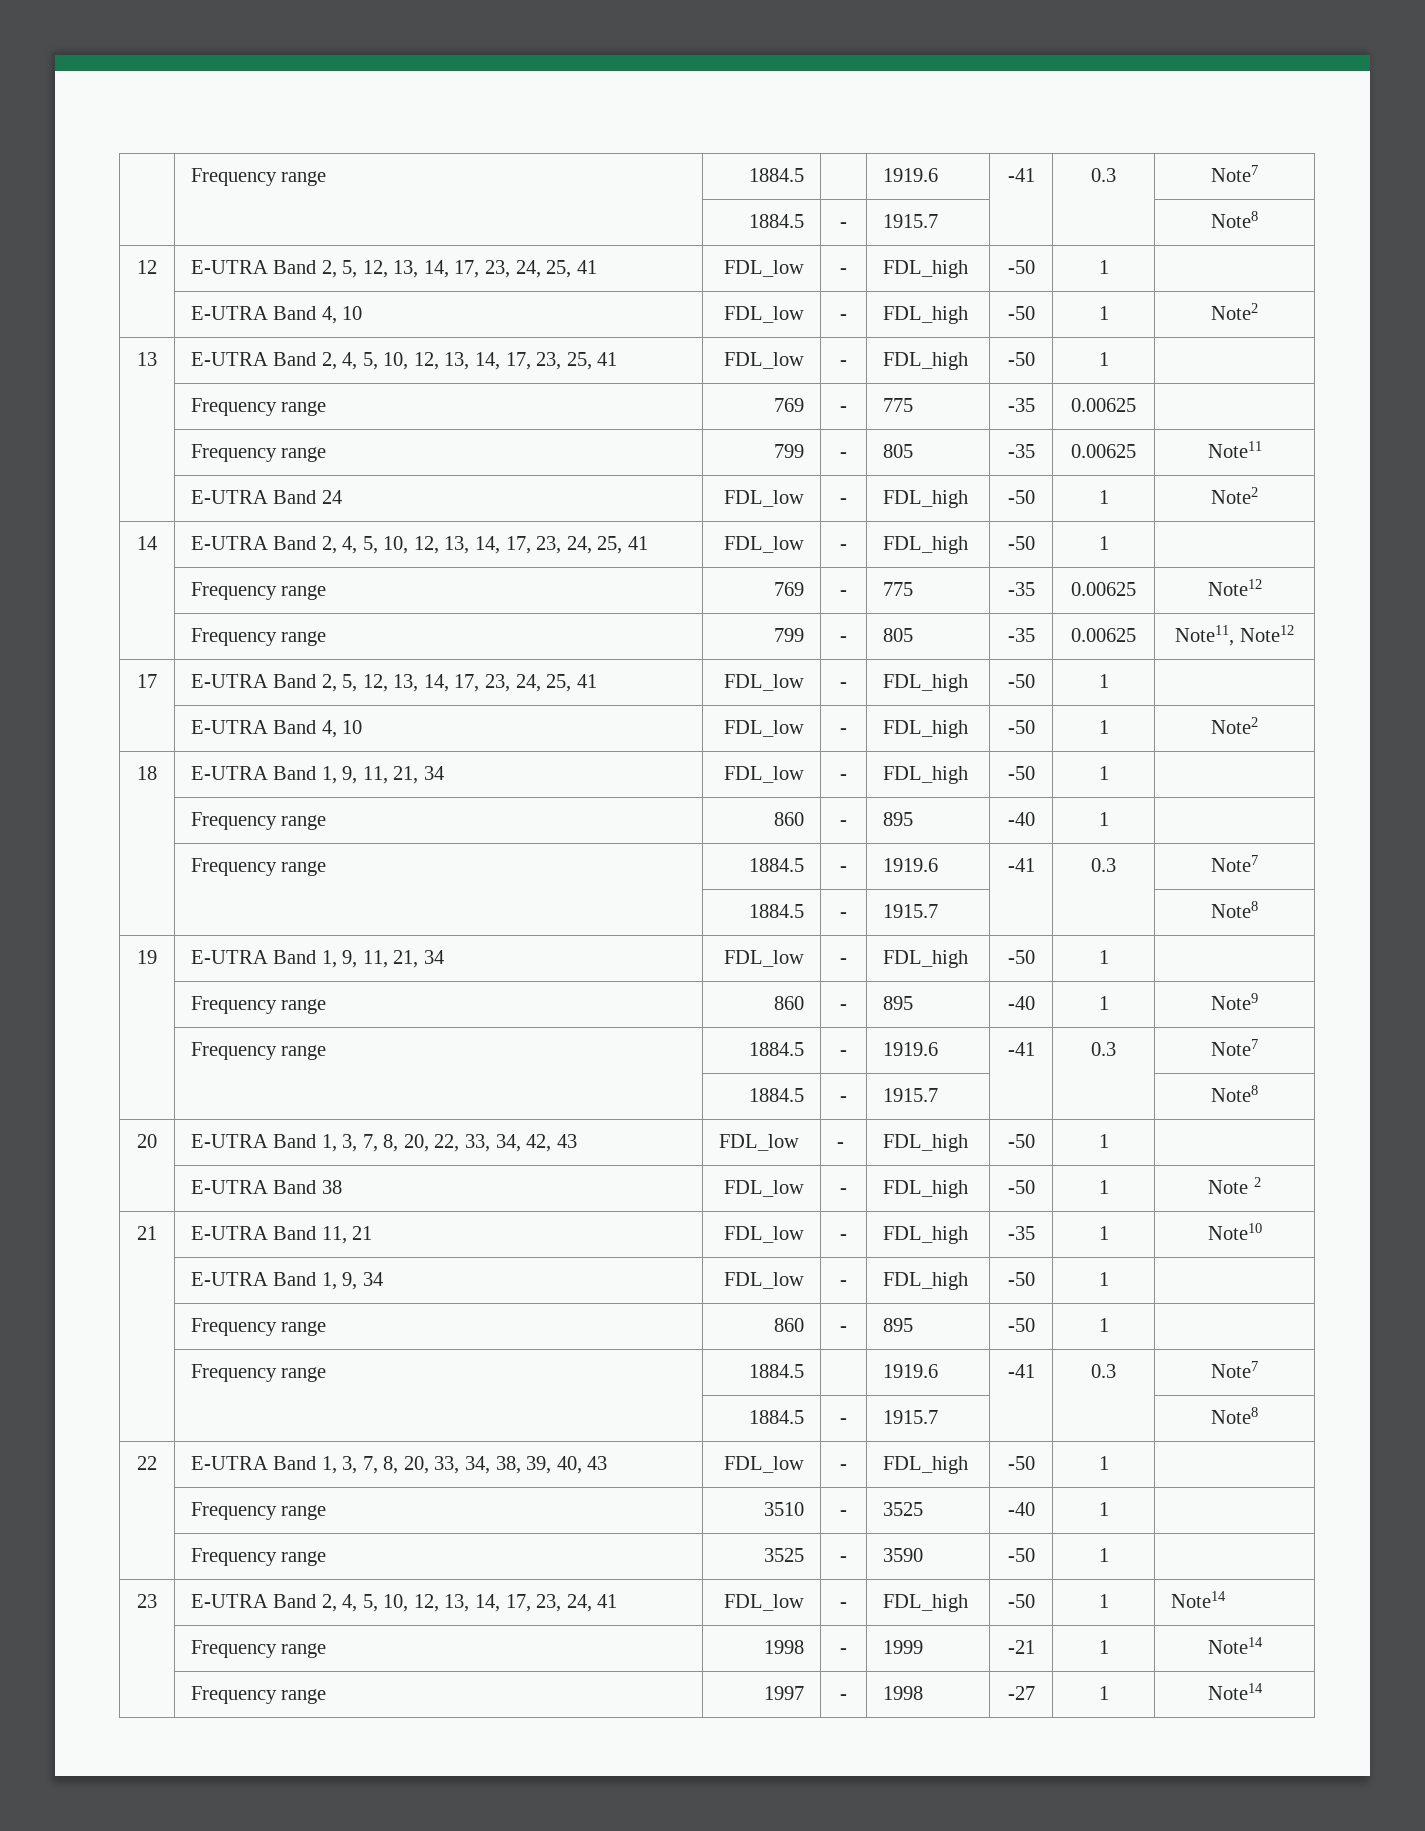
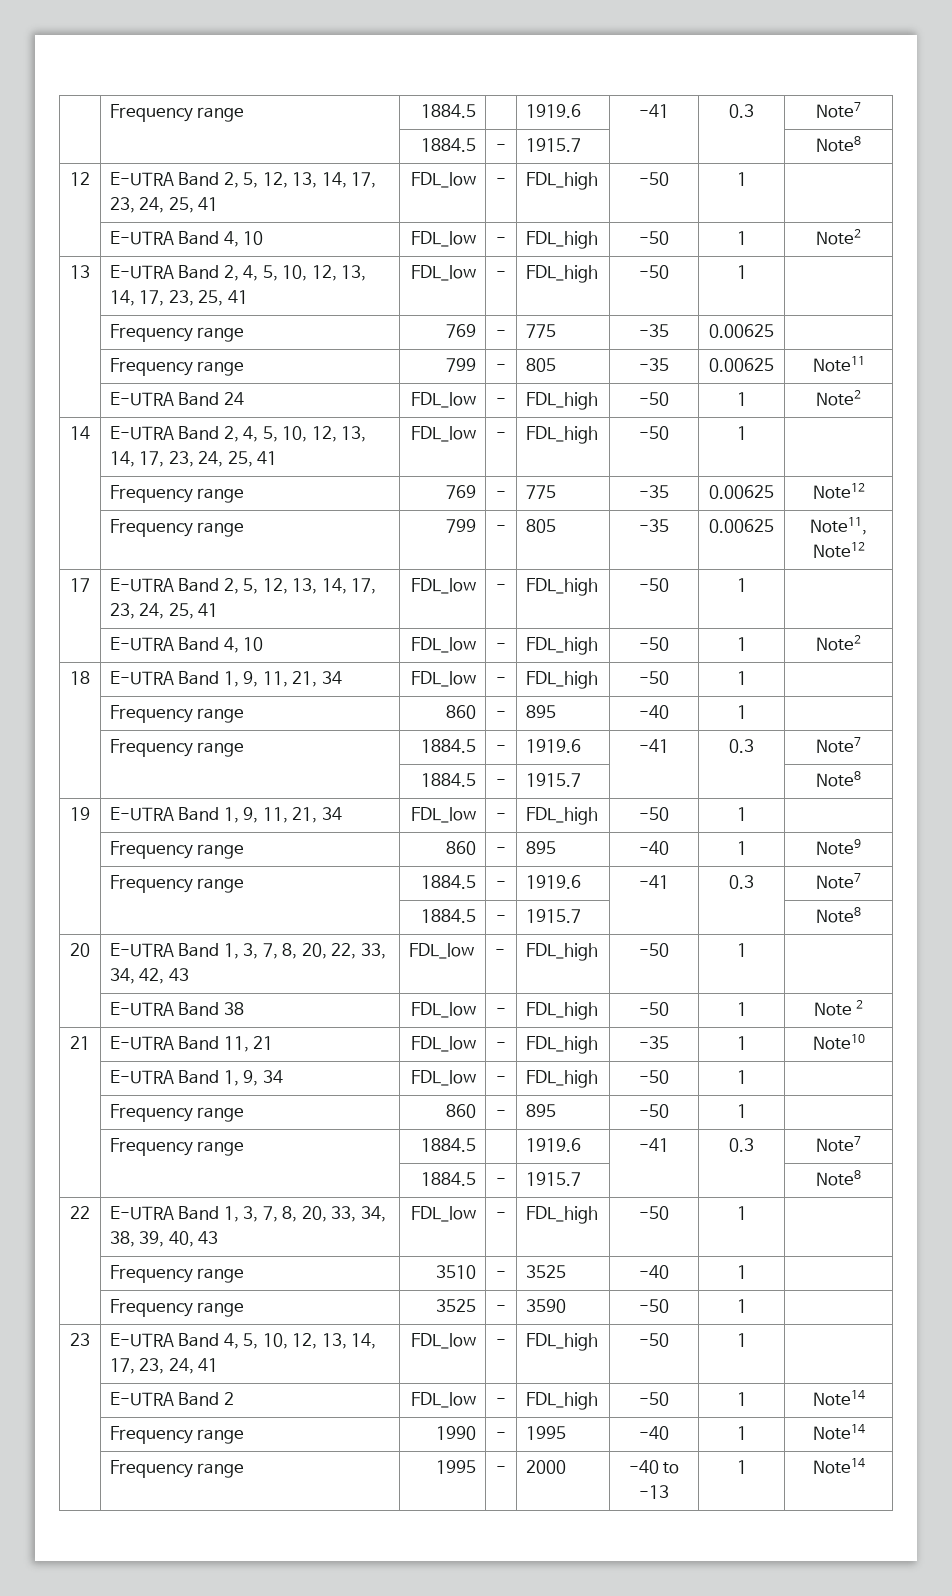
- 23 | E-UTRA Band 2, 4, 5, 10, 12, 13, 14, 17, 23, 24, 41 | FDL_low | - | FDL_high | -50 | 1 | Note14
- | Frequency range | 1998 | - | 1999 | -21 | 1 | Note14
- | Frequency range | 1997 | - | 1998 | -27 | 1 | Note14
+ 23 | E-UTRA Band 4, 5, 10, 12, 13, 14, 17, 23, 24, 41 | FDL_low | - | FDL_high | -50 | 1 |
+ | E-UTRA Band 2 | FDL_low | - | FDL_high | -50 | 1 | Note14
+ | Frequency range | 1990 | - | 1995 | -40 | 1 | Note14
+ | Frequency range | 1995 | - | 2000 | -40 to -13 | 1 | Note14

